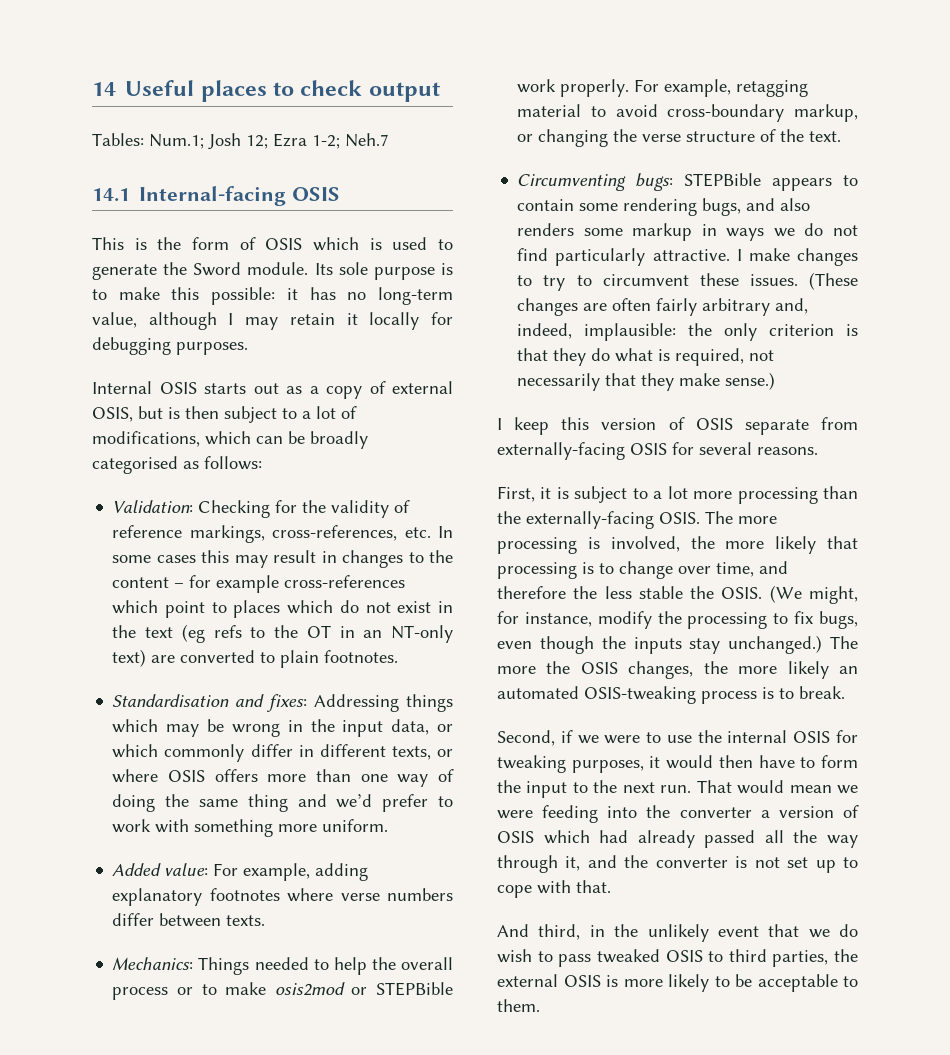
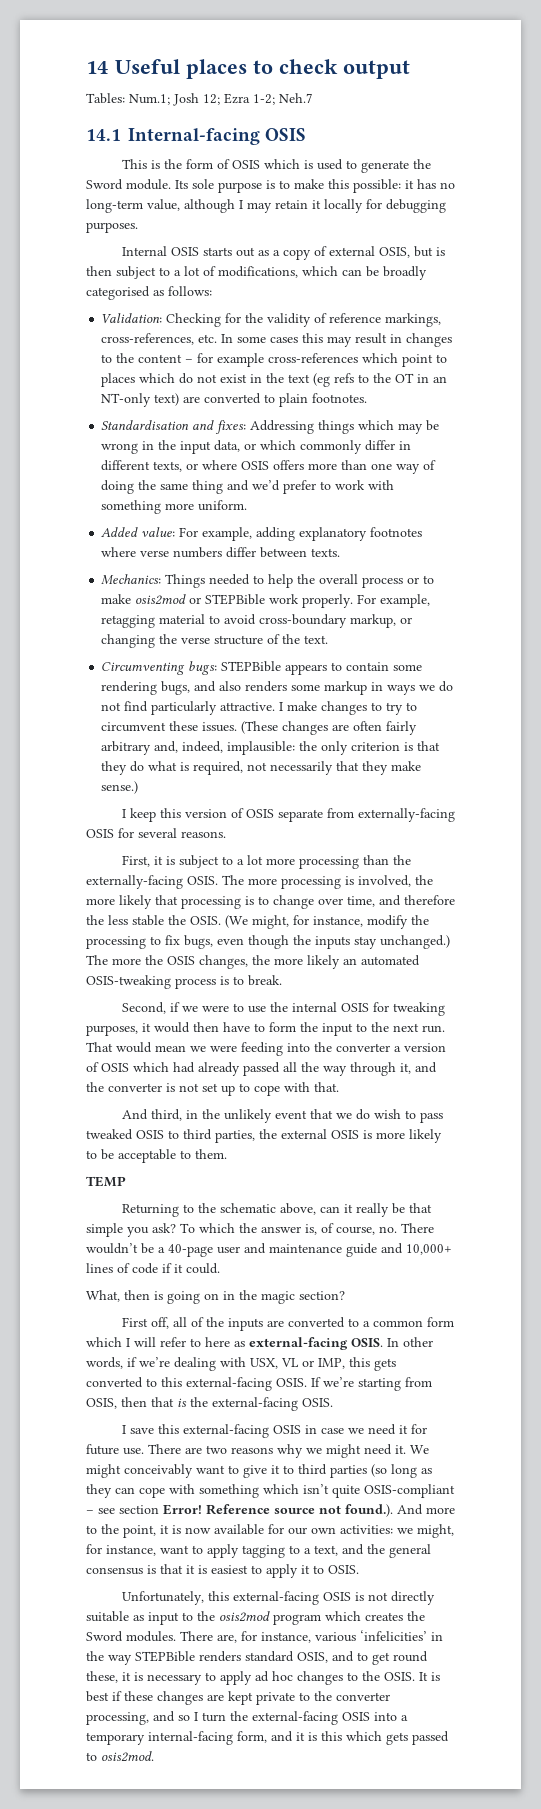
+ TEMP
+ Returning to the schematic above, can it really be that simple you ask? To which the answer is, of course, no. There wouldn’t be a 40-page user and maintenance guide and 10,000+ lines of code if it could.
+ What, then is going on in the magic section?
+ First off, all of the inputs are converted to a common form which I will refer to here as external-facing OSIS. In other words, if we’re dealing with USX, VL or IMP, this gets converted to this external-facing OSIS. If we’re starting from OSIS, then that is the external-facing OSIS.
+ I save this external-facing OSIS in case we need it for future use. There are two reasons why we might need it. We might conceivably want to give it to third parties (so long as they can cope with something which isn’t quite OSIS-compliant – see section Error! Reference source not found.). And more to the point, it is now available for our own activities: we might, for instance, want to apply tagging to a text, and the general consensus is that it is easiest to apply it to OSIS.
+ Unfortunately, this external-facing OSIS is not directly suitable as input to the osis2mod program which creates the Sword modules. There are, for instance, various ‘infelicities’ in the way STEPBible renders standard OSIS, and to get round these, it is necessary to apply ad hoc changes to the OSIS. It is best if these changes are kept private to the converter processing, and so I turn the external-facing OSIS into a temporary internal-facing form, and it is this which gets passed to osis2mod.

